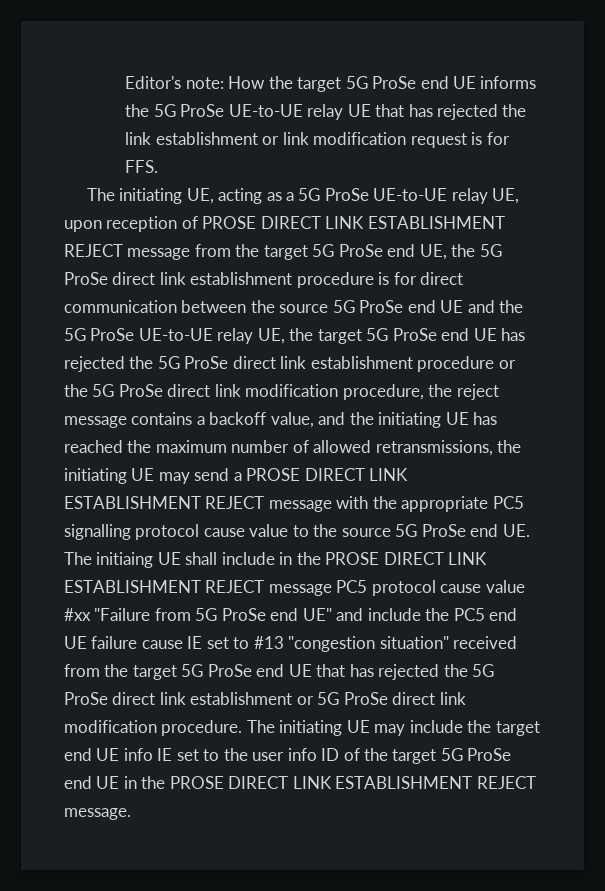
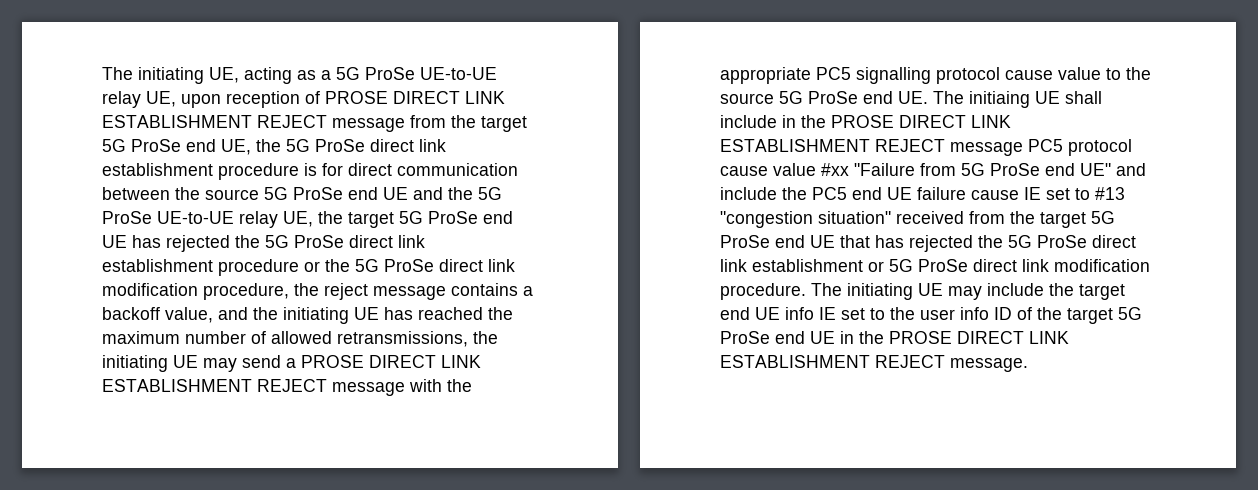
- Editor's note: How the target 5G ProSe end UE informs the 5G ProSe UE-to-UE relay UE that has rejected the link establishment or link modification request is for FFS.

